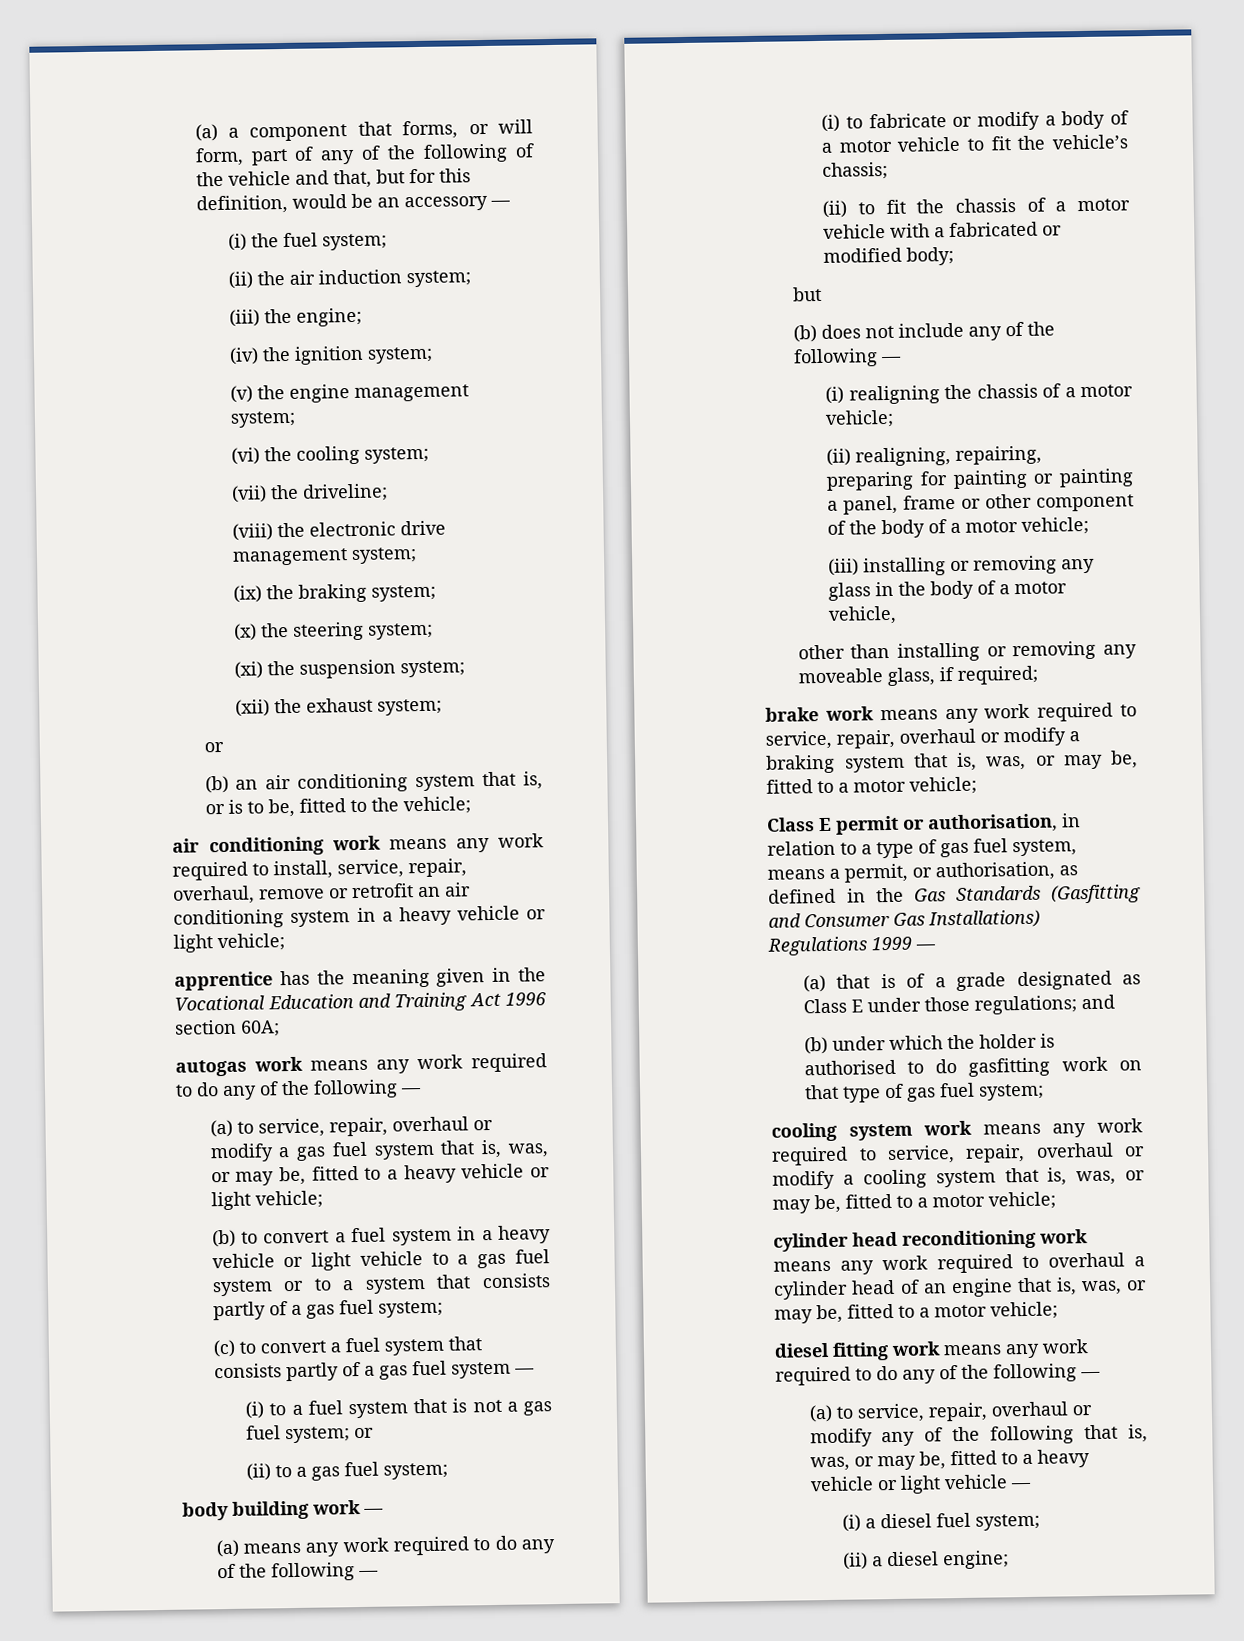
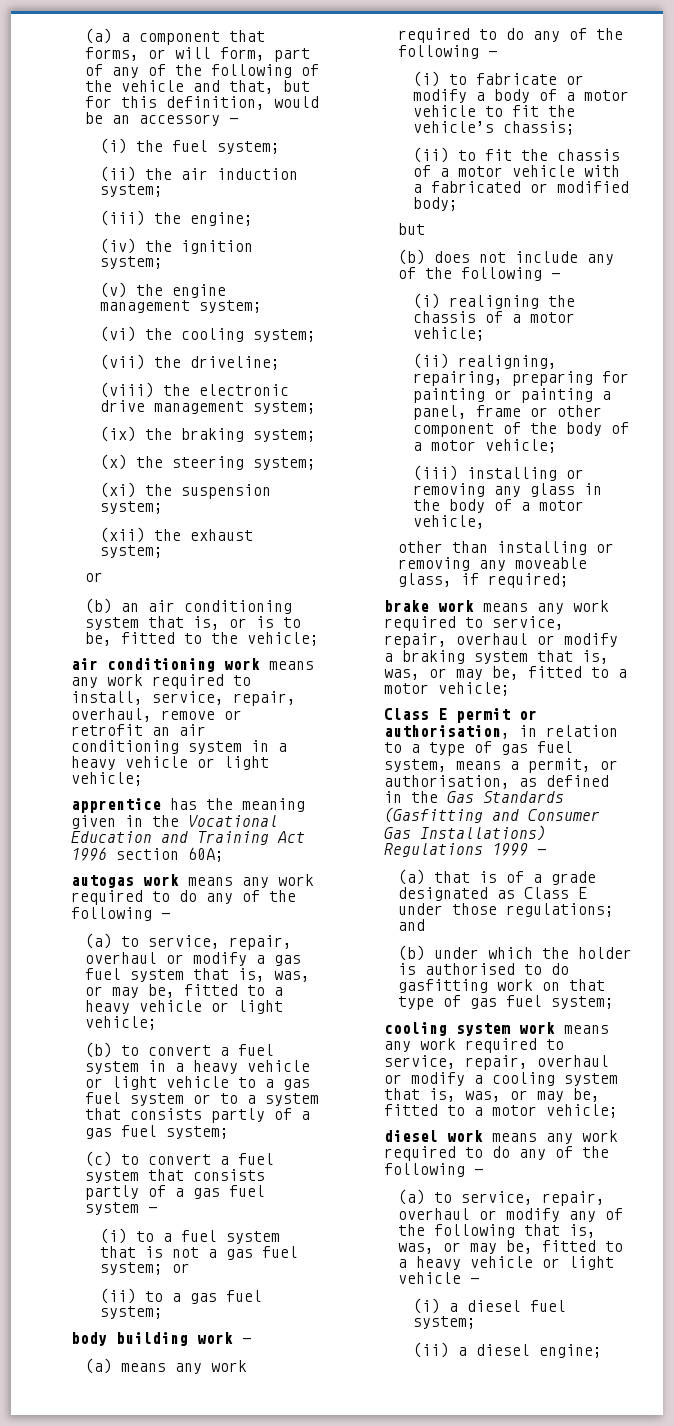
- cylinder head reconditioning work means any work required to overhaul a cylinder head of an engine that is, was, or may be, fitted to a motor vehicle;
- diesel fitting work means any work required to do any of the following —
+ diesel work means any work required to do any of the following —

